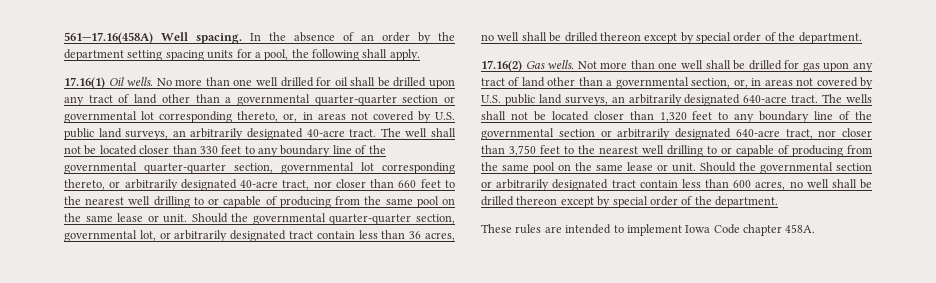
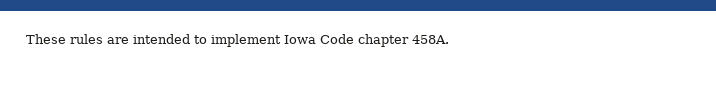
- 561—17.16(458A) Well spacing. In the absence of an order by the department setting spacing units for a pool, the following shall apply.
- 17.16(1) Oil wells. No more than one well drilled for oil shall be drilled upon any tract of land other than a governmental quarter-quarter section or governmental lot corresponding thereto, or, in areas not covered by U.S. public land surveys, an arbitrarily designated 40-acre tract. The well shall not be located closer than 330 feet to any boundary line of the governmental quarter-quarter section, governmental lot corresponding thereto, or arbitrarily designated 40-acre tract, nor closer than 660 feet to the nearest well drilling to or capable of producing from the same pool on the same lease or unit. Should the governmental quarter-quarter section, governmental lot, or arbitrarily designated tract contain less than 36 acres, no well shall be drilled thereon except by special order of the department.
- 17.16(2) Gas wells. Not more than one well shall be drilled for gas upon any tract of land other than a governmental section, or, in areas not covered by U.S. public land surveys, an arbitrarily designated 640-acre tract. The wells shall not be located closer than 1,320 feet to any boundary line of the governmental section or arbitrarily designated 640-acre tract, nor closer than 3,750 feet to the nearest well drilling to or capable of producing from the same pool on the same lease or unit. Should the governmental section or arbitrarily designated tract contain less than 600 acres, no well shall be drilled thereon except by special order of the department.

